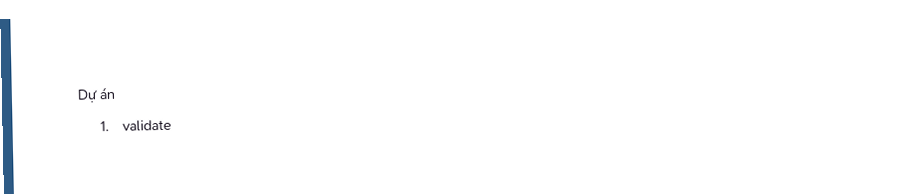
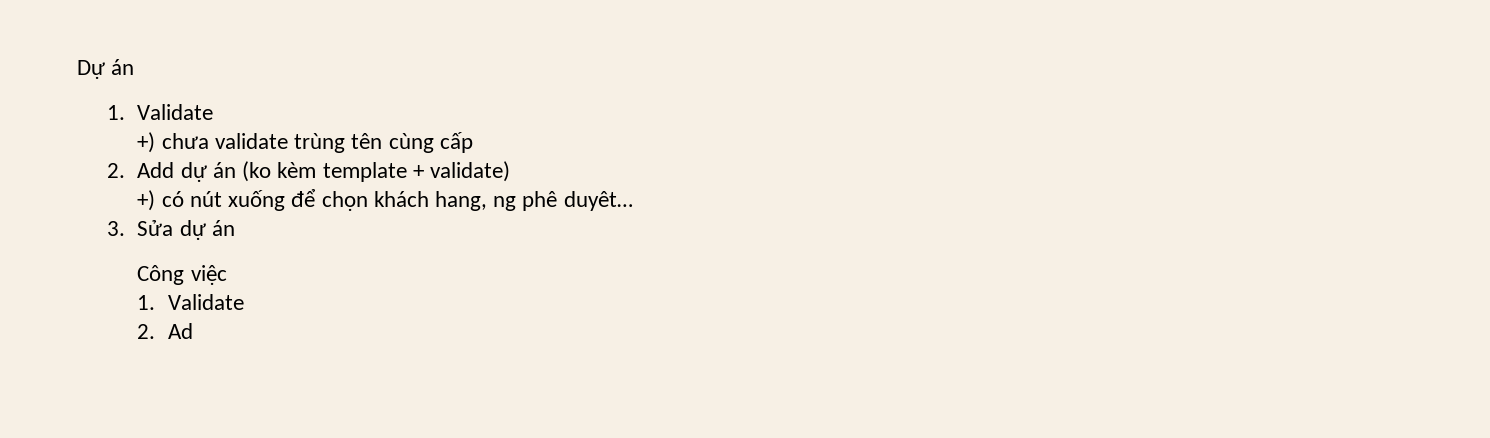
  Dự án
- 1. validate
+ 1. Validate
+ +) chưa validate trùng tên cùng cấp
+ 2. Add dự án (ko kèm template + validate)
+ +) có nút xuống để chọn khách hang, ng phê duyêt…
+ 3. Sửa dự án
+ Công việc
+ 1. Validate
+ 2. Ad

